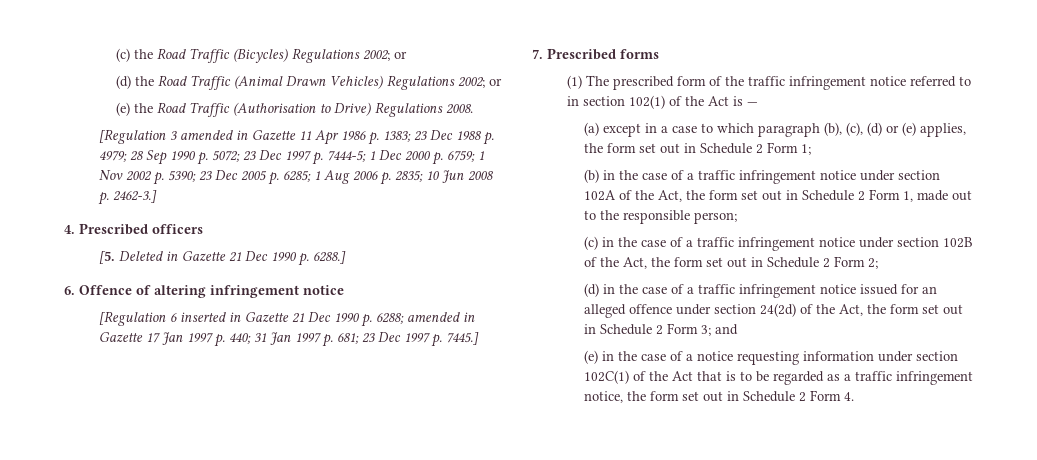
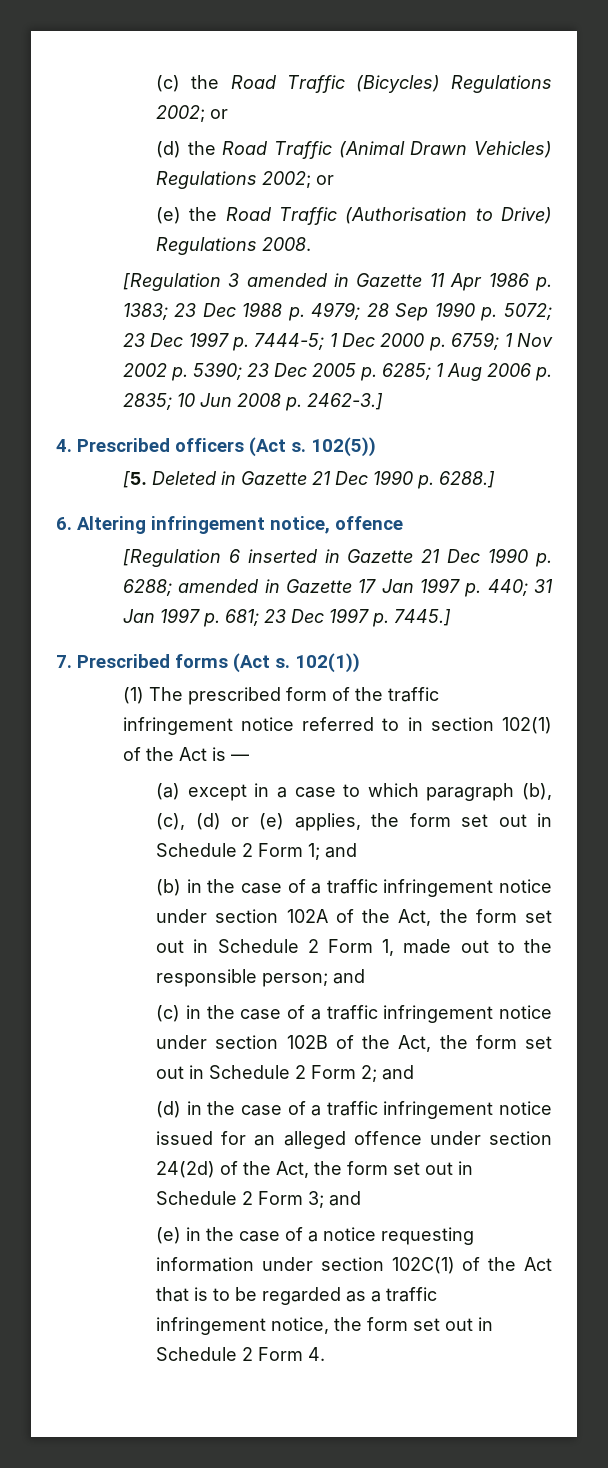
- 4. Prescribed officers
+ 4. Prescribed officers (Act s. 102(5))
- 6. Offence of altering infringement notice
+ 6. Altering infringement notice, offence
- 7. Prescribed forms
+ 7. Prescribed forms (Act s. 102(1))
- (a) except in a case to which paragraph (b), (c), (d) or (e) applies, the form set out in Schedule 2 Form 1;
+ (a) except in a case to which paragraph (b), (c), (d) or (e) applies, the form set out in Schedule 2 Form 1; and
- (b) in the case of a traffic infringement notice under section 102A of the Act, the form set out in Schedule 2 Form 1, made out to the responsible person;
+ (b) in the case of a traffic infringement notice under section 102A of the Act, the form set out in Schedule 2 Form 1, made out to the responsible person; and
- (c) in the case of a traffic infringement notice under section 102B of the Act, the form set out in Schedule 2 Form 2;
+ (c) in the case of a traffic infringement notice under section 102B of the Act, the form set out in Schedule 2 Form 2; and

